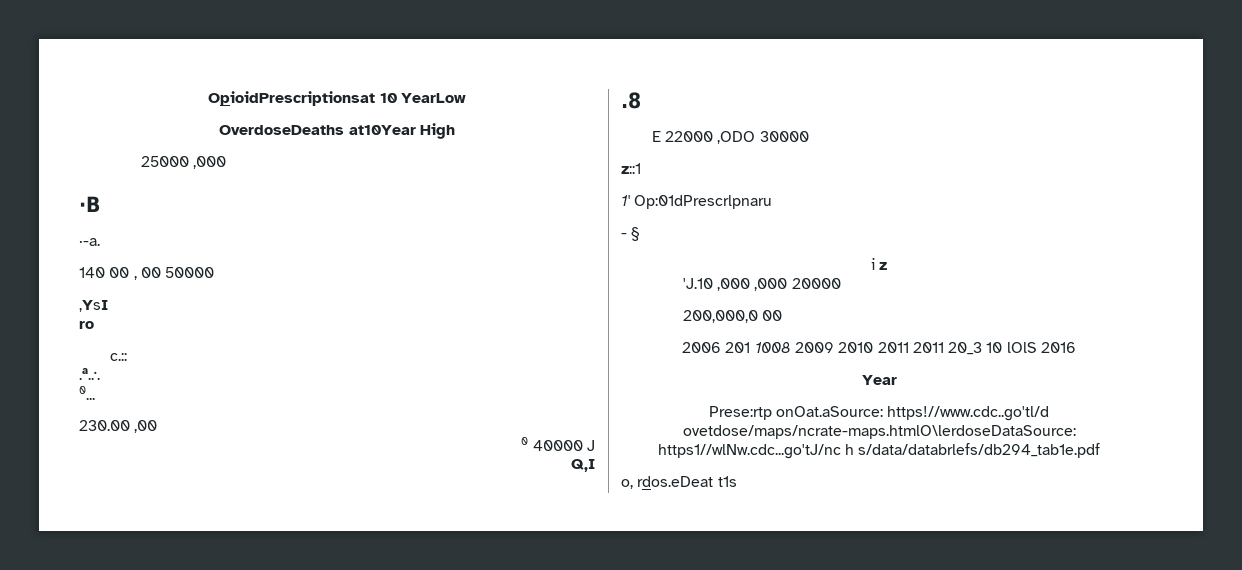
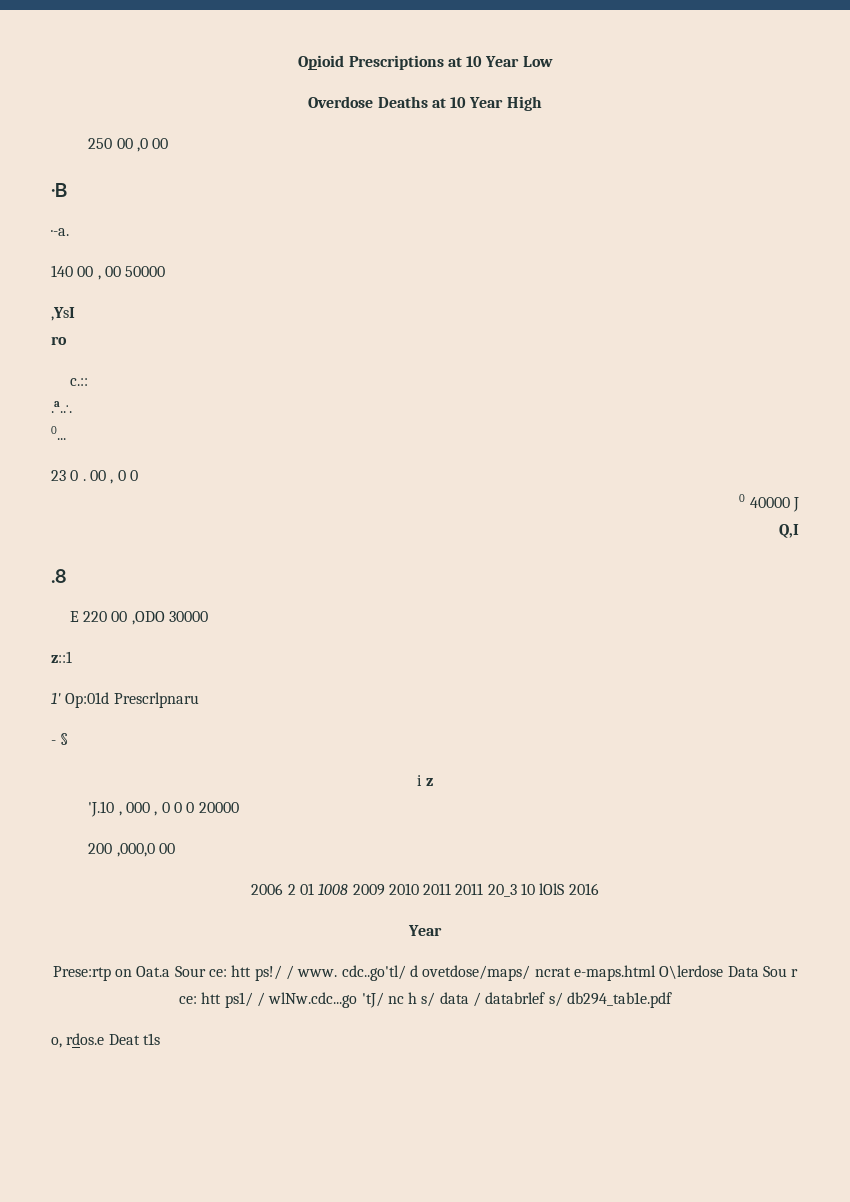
- OpioidPrescriptionsat 10 YearLow
- OverdoseDeaths at10Year High
- 25000 ,000
+ Opioid Prescriptions at 10 Year Low
+ Overdose Deaths at 10 Year High
+ 250 00 ,0 00
- 230.00 ,00
+ 23 0 . 00 , 0 0
- E 22000 ,ODO 30000
+ E 220 00 ,ODO 30000
- 1' Op:01dPrescrlpnaru
+ 1' Op:01d Prescrlpnaru
- 'J.10 ,000 ,000 20000
+ 'J.10 , 000 , 0 0 0 20000
- 200,000,0 00
+ 200 ,000,0 00
- 2006 201 1008 2009 2010 2011 2011 20_3 10 lOlS 2016
+ 2006 2 01 1008 2009 2010 2011 2011 20_3 10 lOlS 2016
- Prese:rtp onOat.aSource: https!//www.cdc..go'tl/d ovetdose/maps/ncrate-maps.htmlO\lerdoseDataSource: https1//wlNw.cdc...go'tJ/nc h s/data/databrlefs/db294_tab1e.pdf
+ Prese:rtp on Oat.a Sour ce: htt ps!/ / www. cdc..go'tl/ d ovetdose/maps/ ncrat e-maps.html O\lerdose Data Sou r ce: htt ps1/ / wlNw.cdc...go 'tJ/ nc h s/ data / databrlef s/ db294_tab1e.pdf
- o, rdos.eDeat t1s
+ o, rdos.e Deat t1s

